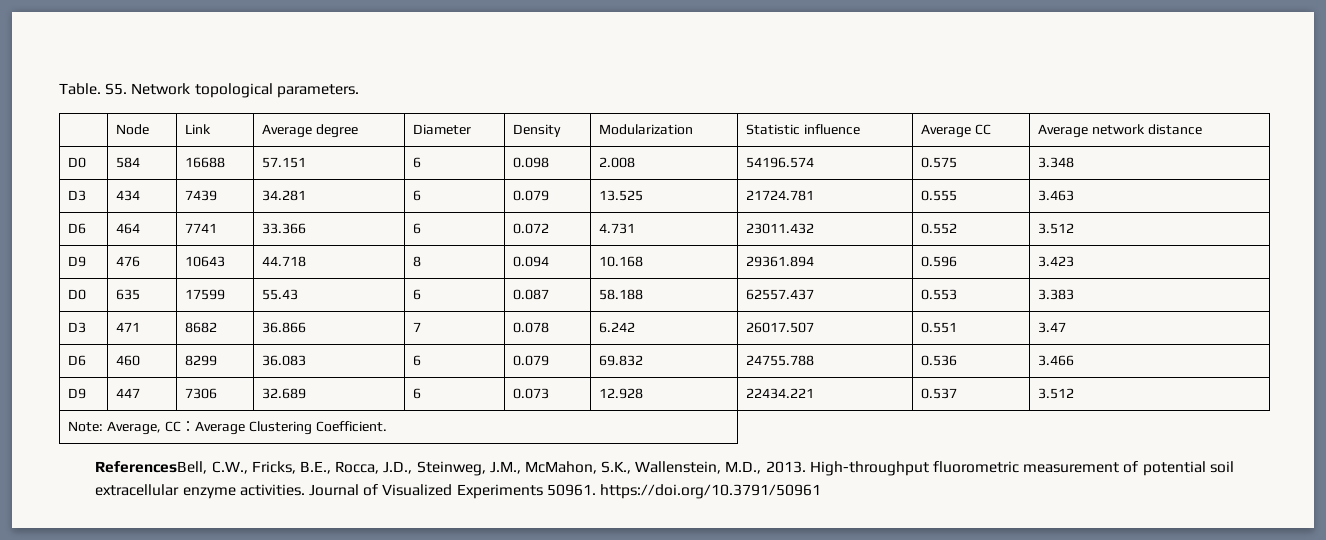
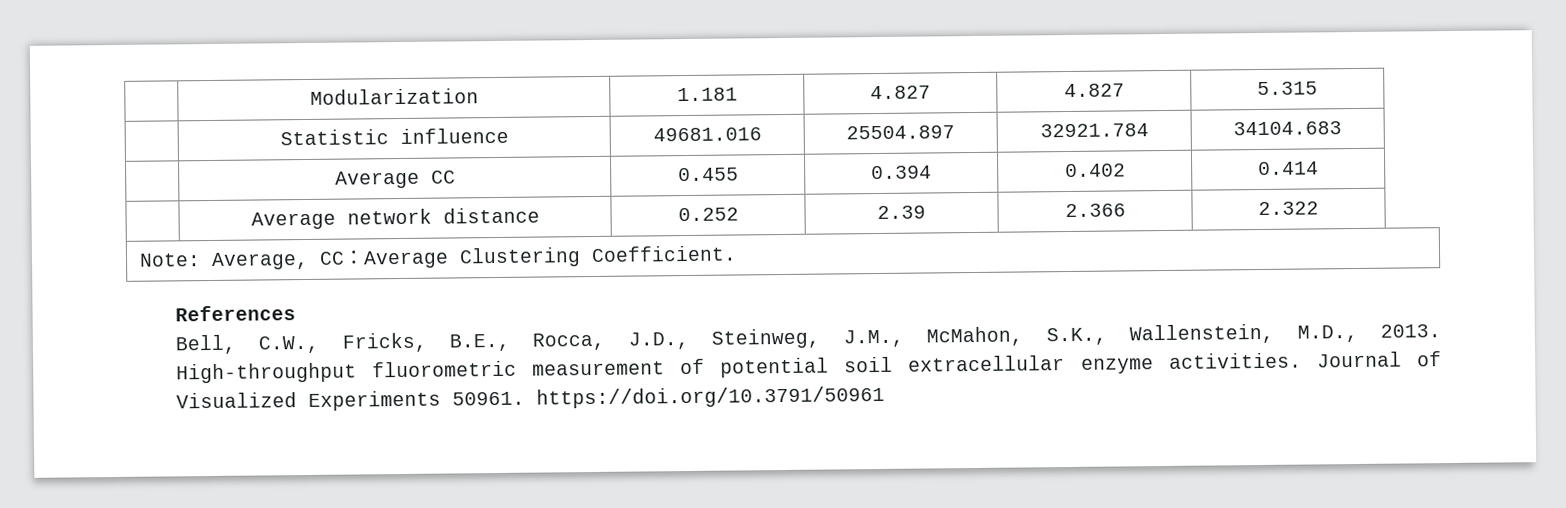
- Table. S5. Network topological parameters.
- | Node | Link | Average degree | Diameter | Density | Modularization | Statistic influence | Average CC | Average network distance
- D0 | 584 | 16688 | 57.151 | 6 | 0.098 | 2.008 | 54196.574 | 0.575 | 3.348
- D3 | 434 | 7439 | 34.281 | 6 | 0.079 | 13.525 | 21724.781 | 0.555 | 3.463
- D6 | 464 | 7741 | 33.366 | 6 | 0.072 | 4.731 | 23011.432 | 0.552 | 3.512
- D9 | 476 | 10643 | 44.718 | 8 | 0.094 | 10.168 | 29361.894 | 0.596 | 3.423
- D0 | 635 | 17599 | 55.43 | 6 | 0.087 | 58.188 | 62557.437 | 0.553 | 3.383
- D3 | 471 | 8682 | 36.866 | 7 | 0.078 | 6.242 | 26017.507 | 0.551 | 3.47
- D6 | 460 | 8299 | 36.083 | 6 | 0.079 | 69.832 | 24755.788 | 0.536 | 3.466
- D9 | 447 | 7306 | 32.689 | 6 | 0.073 | 12.928 | 22434.221 | 0.537 | 3.512
+ | Modularization | 1.181 | 4.827 | 4.827 | 5.315
+ | Statistic influence | 49681.016 | 25504.897 | 32921.784 | 34104.683
+ | Average CC | 0.455 | 0.394 | 0.402 | 0.414
+ | Average network distance | 0.252 | 2.39 | 2.366 | 2.322
- ReferencesBell, C.W., Fricks, B.E., Rocca, J.D., Steinweg, J.M., McMahon, S.K., Wallenstein, M.D., 2013.
+ References
+ Bell, C.W., Fricks, B.E., Rocca, J.D., Steinweg, J.M., McMahon, S.K., Wallenstein, M.D., 2013.

